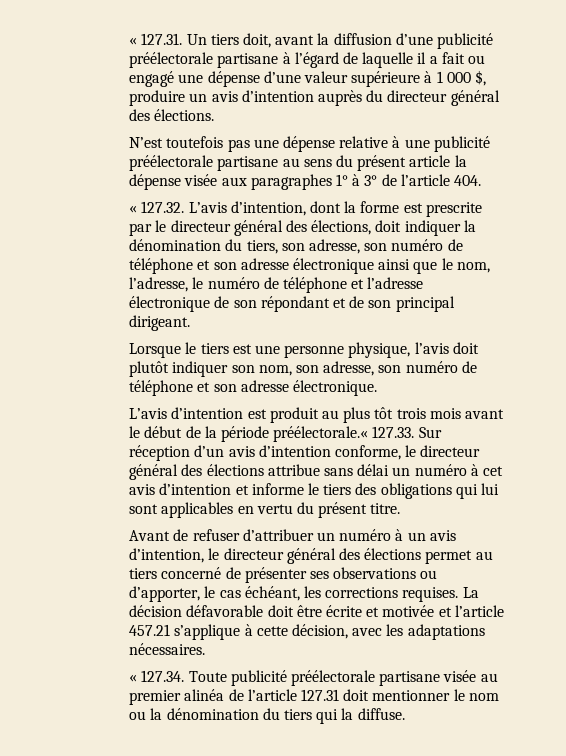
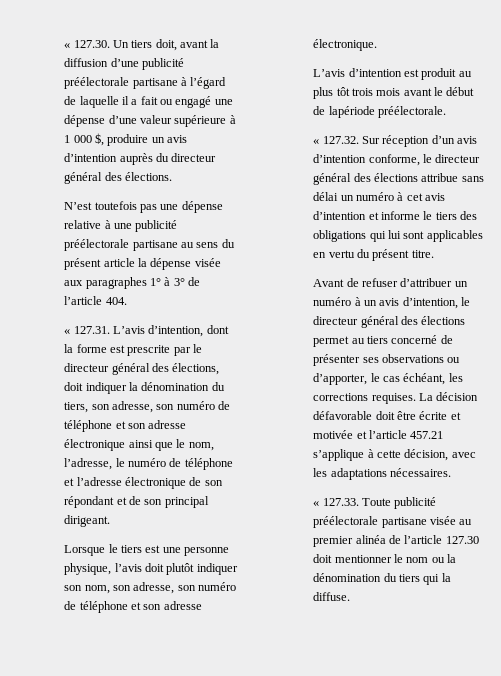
- « 127.31. Un tiers doit, avant la diffusion d’une publicité préélectorale partisane à l’égard de laquelle il a fait ou engagé une dépense d’une valeur supérieure à 1 000 $, produire un avis d’intention auprès du directeur général des élections.
+ « 127.30. Un tiers doit, avant la diffusion d’une publicité préélectorale partisane à l’égard de laquelle il a fait ou engagé une dépense d’une valeur supérieure à 1 000 $, produire un avis d’intention auprès du directeur général des élections.
- « 127.32. L’avis d’intention, dont la forme est prescrite par le directeur général des élections, doit indiquer la dénomination du tiers, son adresse, son numéro de téléphone et son adresse électronique ainsi que le nom, l’adresse, le numéro de téléphone et l’adresse électronique de son répondant et de son principal dirigeant.
+ « 127.31. L’avis d’intention, dont la forme est prescrite par le directeur général des élections, doit indiquer la dénomination du tiers, son adresse, son numéro de téléphone et son adresse électronique ainsi que le nom, l’adresse, le numéro de téléphone et l’adresse électronique de son répondant et de son principal dirigeant.
- L’avis d’intention est produit au plus tôt trois mois avant le début de la période préélectorale.« 127.33. Sur réception d’un avis d’intention conforme, le directeur général des élections attribue sans délai un numéro à cet avis d’intention et informe le tiers des obligations qui lui sont applicables en vertu du présent titre.
+ L’avis d’intention est produit au plus tôt trois mois avant le début de lapériode préélectorale.
+ « 127.32. Sur réception d’un avis d’intention conforme, le directeur général des élections attribue sans délai un numéro à cet avis d’intention et informe le tiers des obligations qui lui sont applicables en vertu du présent titre.
- « 127.34. Toute publicité préélectorale partisane visée au premier alinéa de l’article 127.31 doit mentionner le nom ou la dénomination du tiers qui la diffuse.
+ « 127.33. Toute publicité préélectorale partisane visée au premier alinéa de l’article 127.30 doit mentionner le nom ou la dénomination du tiers qui la diffuse.

